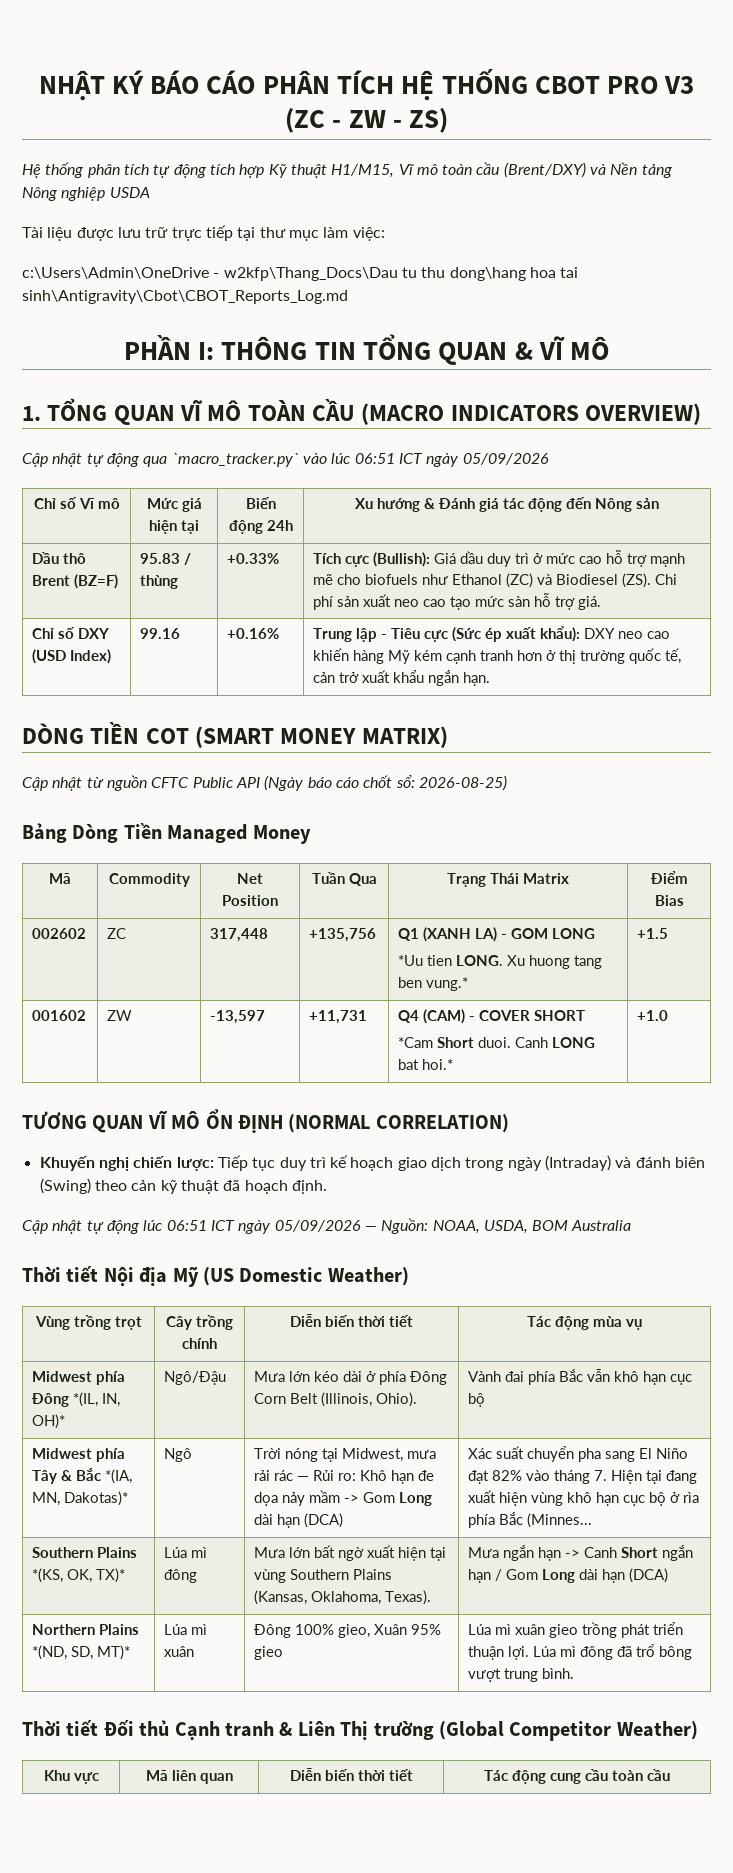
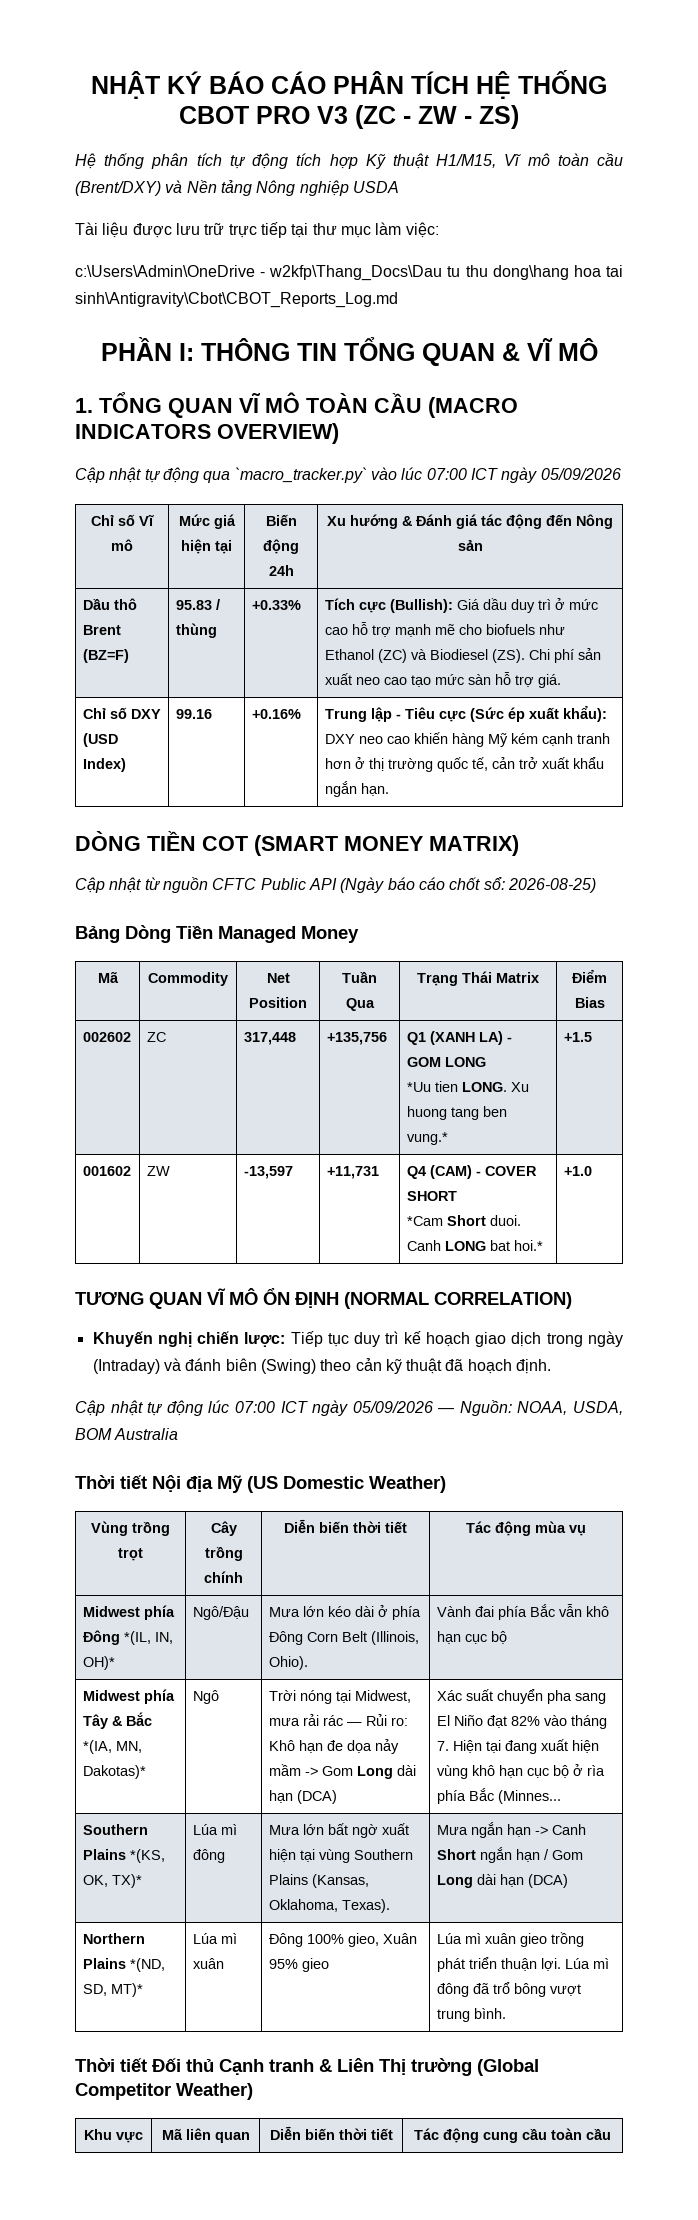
- Cập nhật tự động qua `macro_tracker.py` vào lúc 06:51 ICT ngày 05/09/2026
+ Cập nhật tự động qua `macro_tracker.py` vào lúc 07:00 ICT ngày 05/09/2026
- Cập nhật tự động lúc 06:51 ICT ngày 05/09/2026 — Nguồn: NOAA, USDA, BOM Australia
+ Cập nhật tự động lúc 07:00 ICT ngày 05/09/2026 — Nguồn: NOAA, USDA, BOM Australia

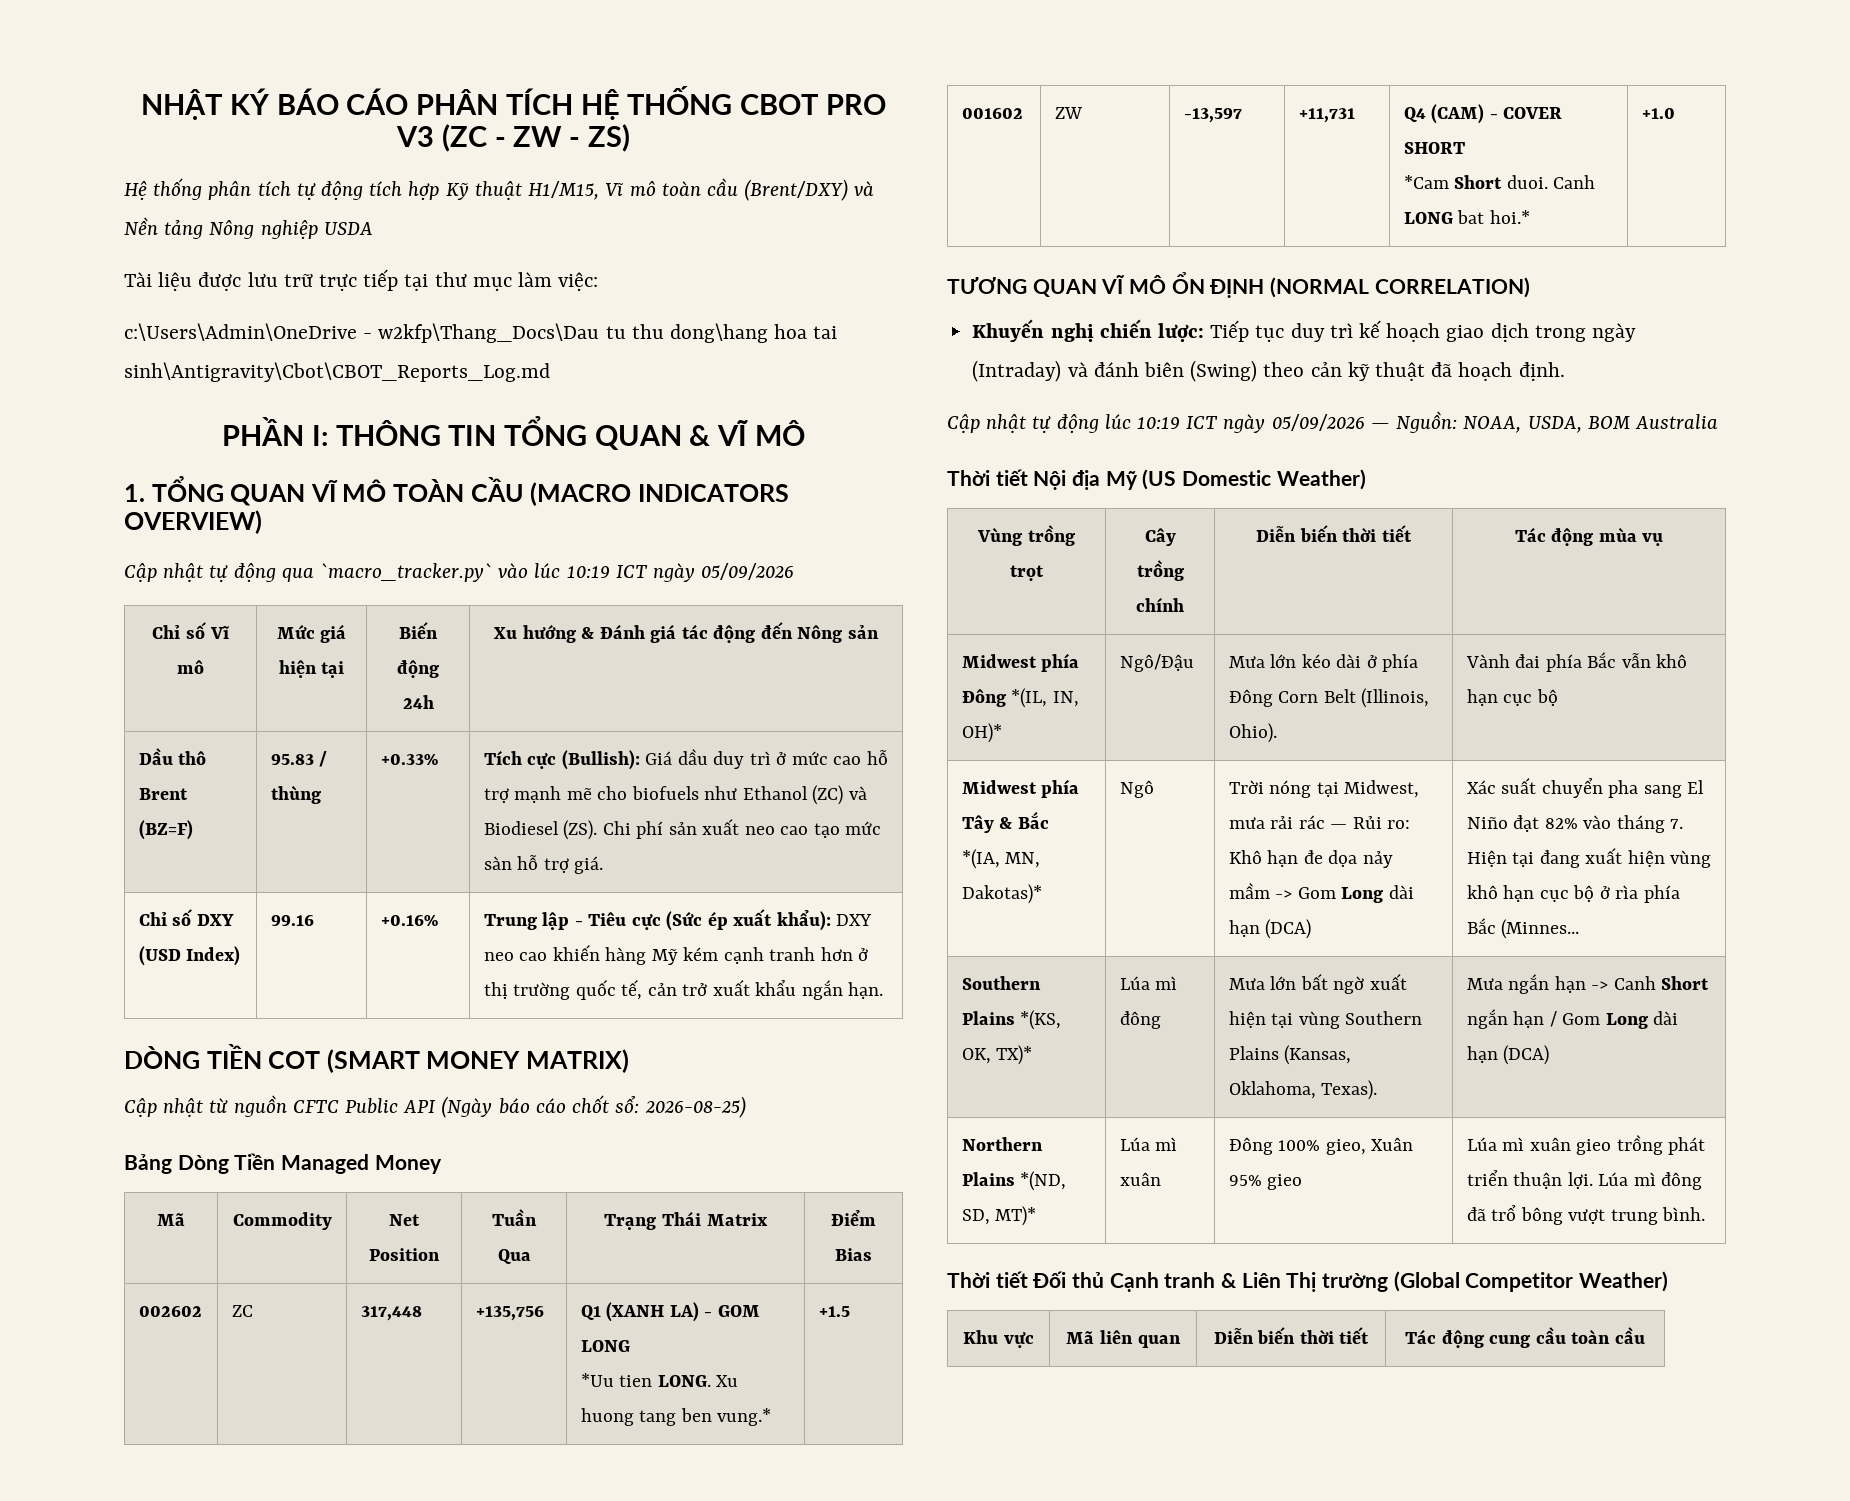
- Cập nhật tự động qua `macro_tracker.py` vào lúc 07:00 ICT ngày 05/09/2026
+ Cập nhật tự động qua `macro_tracker.py` vào lúc 10:19 ICT ngày 05/09/2026
- Cập nhật tự động lúc 07:00 ICT ngày 05/09/2026 — Nguồn: NOAA, USDA, BOM Australia
+ Cập nhật tự động lúc 10:19 ICT ngày 05/09/2026 — Nguồn: NOAA, USDA, BOM Australia

